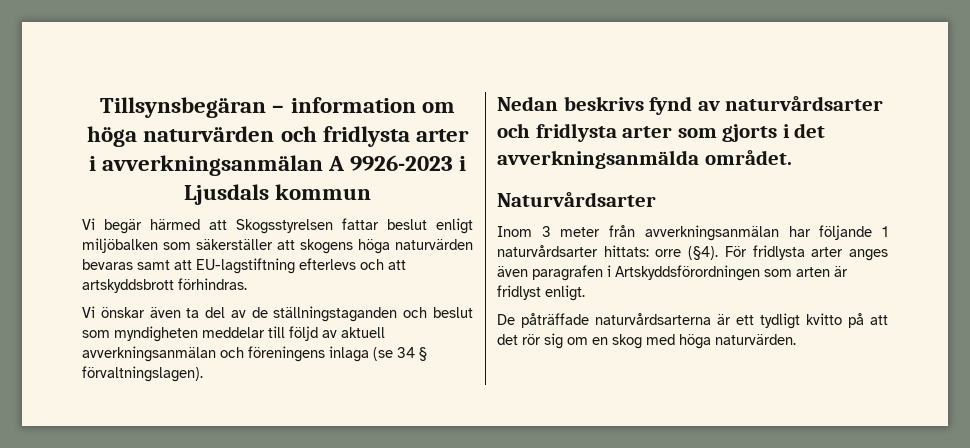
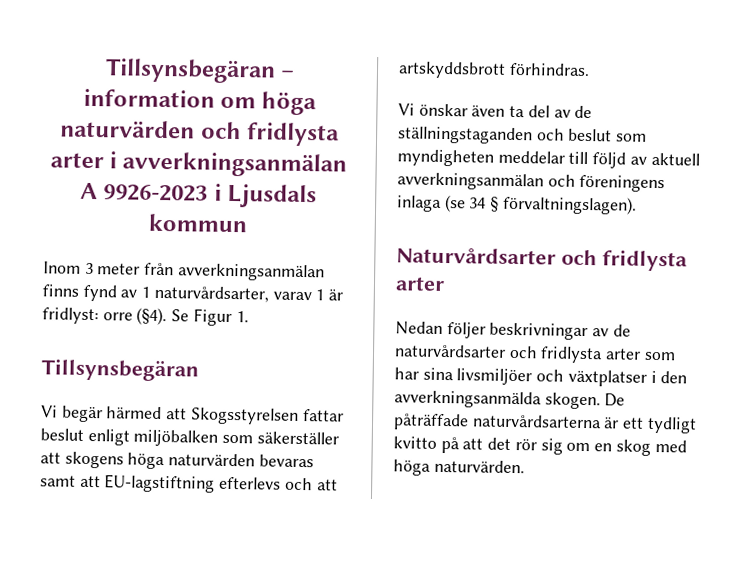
+ Inom 3 meter från avverkningsanmälan finns fynd av 1 naturvårdsarter, varav 1 är fridlyst: orre (§4). Se Figur 1.
+ Tillsynsbegäran
- Nedan beskrivs fynd av naturvårdsarter och fridlysta arter som gjorts i det avverkningsanmälda området.
- Naturvårdsarter
- Inom 3 meter från avverkningsanmälan har följande 1 naturvårdsarter hittats: orre (§4). För fridlysta arter anges även paragrafen i Artskyddsförordningen som arten är fridlyst enligt.
- De påträffade naturvårdsarterna är ett tydligt kvitto på att det rör sig om en skog med höga naturvärden.
+ Naturvårdsarter och fridlysta arter
+ Nedan följer beskrivningar av de naturvårdsarter och fridlysta arter som har sina livsmiljöer och växtplatser i den avverkningsanmälda skogen. De påträffade naturvårdsarterna är ett tydligt kvitto på att det rör sig om en skog med höga naturvärden.

